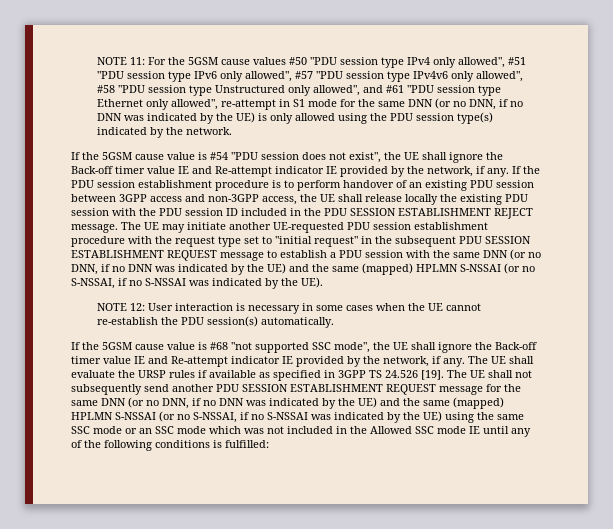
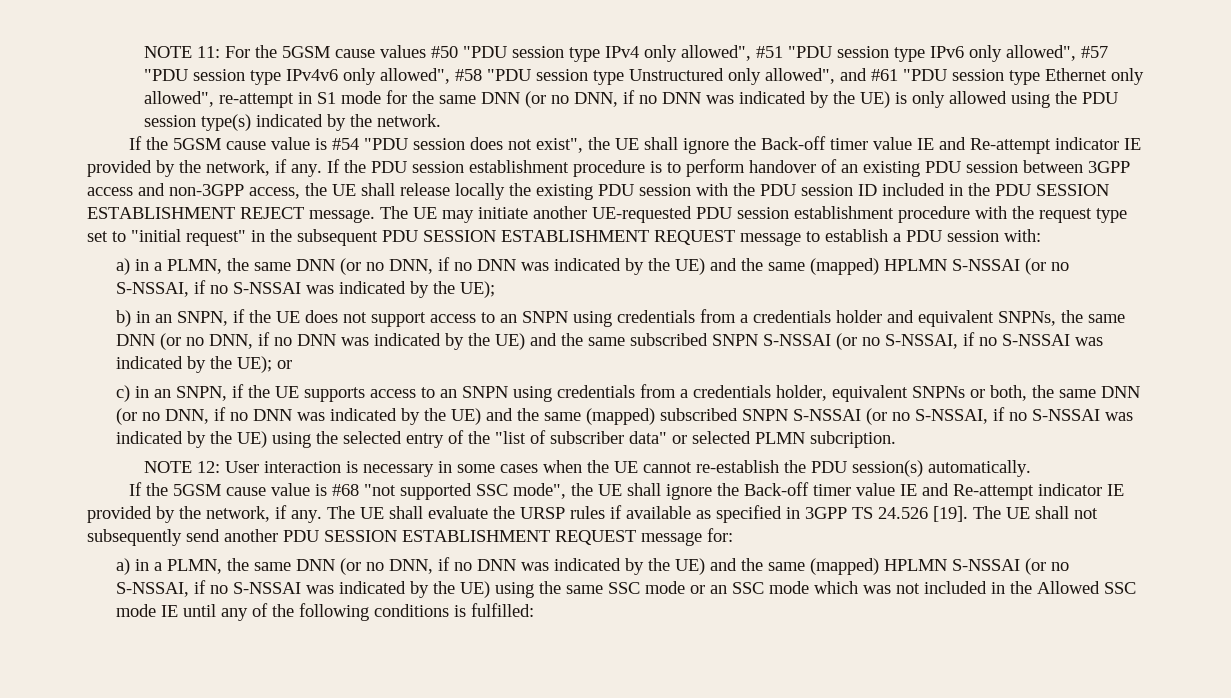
- The UE may initiate another UE-requested PDU session establishment procedure with the request type set to "initial request" in the subsequent PDU SESSION ESTABLISHMENT REQUEST message to establish a PDU session with the same DNN (or no DNN, if no DNN was indicated by the UE) and the same (mapped) HPLMN S-NSSAI (or no S-NSSAI, if no S-NSSAI was indicated by the UE).
+ The UE may initiate another UE-requested PDU session establishment procedure with the request type set to "initial request" in the subsequent PDU SESSION ESTABLISHMENT REQUEST message to establish a PDU session with:
+ a) in a PLMN, the same DNN (or no DNN, if no DNN was indicated by the UE) and the same (mapped) HPLMN S-NSSAI (or no S-NSSAI, if no S-NSSAI was indicated by the UE);
+ b) in an SNPN, if the UE does not support access to an SNPN using credentials from a credentials holder and equivalent SNPNs, the same DNN (or no DNN, if no DNN was indicated by the UE) and the same subscribed SNPN S-NSSAI (or no S-NSSAI, if no S-NSSAI was indicated by the UE); or
+ c) in an SNPN, if the UE supports access to an SNPN using credentials from a credentials holder, equivalent SNPNs or both, the same DNN (or no DNN, if no DNN was indicated by the UE) and the same (mapped) subscribed SNPN S-NSSAI (or no S-NSSAI, if no S-NSSAI was indicated by the UE) using the selected entry of the "list of subscriber data" or selected PLMN subcription.
- The UE shall not subsequently send another PDU SESSION ESTABLISHMENT REQUEST message for the same DNN (or no DNN, if no DNN was indicated by the UE) and the same (mapped) HPLMN S-NSSAI (or no S-NSSAI, if no S-NSSAI was indicated by the UE) using the same SSC mode or an SSC mode which was not included in the Allowed SSC mode IE until any of the following conditions is fulfilled:
+ The UE shall not subsequently send another PDU SESSION ESTABLISHMENT REQUEST message for:
+ a) in a PLMN, the same DNN (or no DNN, if no DNN was indicated by the UE) and the same (mapped) HPLMN S-NSSAI (or no S-NSSAI, if no S-NSSAI was indicated by the UE) using the same SSC mode or an SSC mode which was not included in the Allowed SSC mode IE until any of the following conditions is fulfilled:

